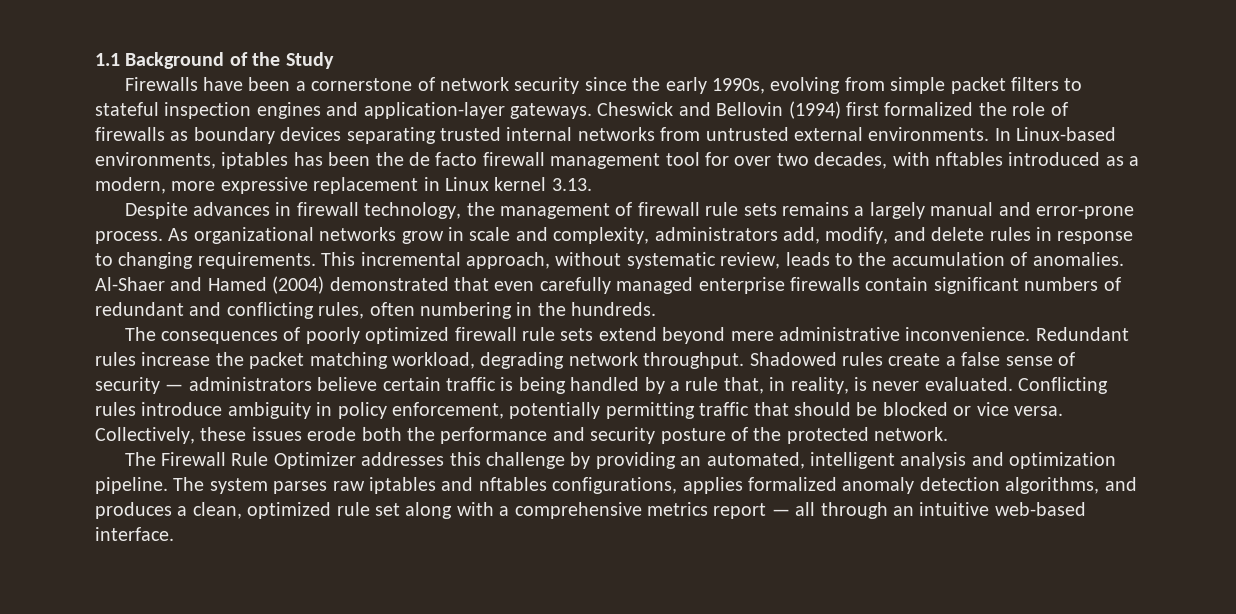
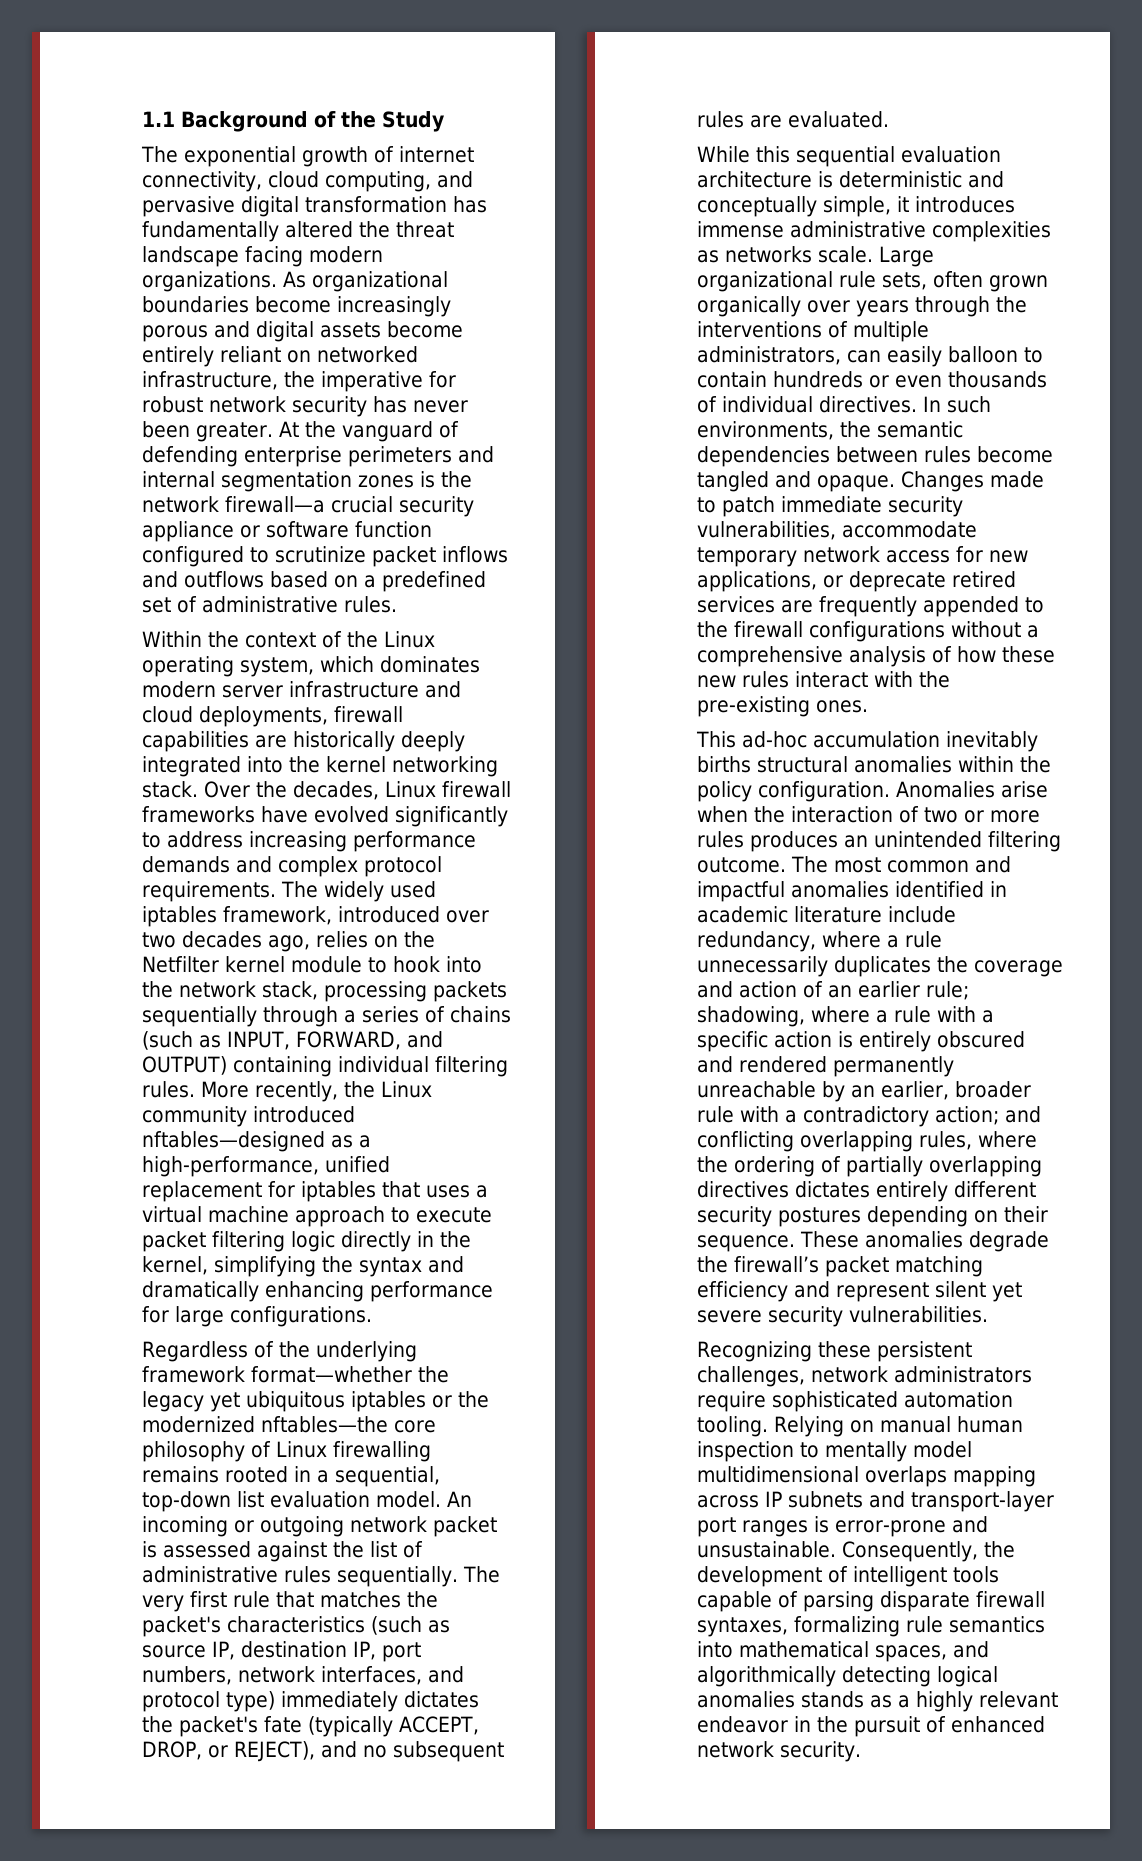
- Firewalls have been a cornerstone of network security since the early 1990s, evolving from simple packet filters to stateful inspection engines and application-layer gateways. Cheswick and Bellovin (1994) first formalized the role of firewalls as boundary devices separating trusted internal networks from untrusted external environments. In Linux-based environments, iptables has been the de facto firewall management tool for over two decades, with nftables introduced as a modern, more expressive replacement in Linux kernel 3.13.
- Despite advances in firewall technology, the management of firewall rule sets remains a largely manual and error-prone process. As organizational networks grow in scale and complexity, administrators add, modify, and delete rules in response to changing requirements. This incremental approach, without systematic review, leads to the accumulation of anomalies. Al-Shaer and Hamed (2004) demonstrated that even carefully managed enterprise firewalls contain significant numbers of redundant and conflicting rules, often numbering in the hundreds.
- The consequences of poorly optimized firewall rule sets extend beyond mere administrative inconvenience. Redundant rules increase the packet matching workload, degrading network throughput. Shadowed rules create a false sense of security — administrators believe certain traffic is being handled by a rule that, in reality, is never evaluated. Conflicting rules introduce ambiguity in policy enforcement, potentially permitting traffic that should be blocked or vice versa. Collectively, these issues erode both the performance and security posture of the protected network.
- The Firewall Rule Optimizer addresses this challenge by providing an automated, intelligent analysis and optimization pipeline. The system parses raw iptables and nftables configurations, applies formalized anomaly detection algorithms, and produces a clean, optimized rule set along with a comprehensive metrics report — all through an intuitive web-based interface.
+ The exponential growth of internet connectivity, cloud computing, and pervasive digital transformation has fundamentally altered the threat landscape facing modern organizations. As organizational boundaries become increasingly porous and digital assets become entirely reliant on networked infrastructure, the imperative for robust network security has never been greater. At the vanguard of defending enterprise perimeters and internal segmentation zones is the network firewall—a crucial security appliance or software function configured to scrutinize packet inflows and outflows based on a predefined set of administrative rules.
+ Within the context of the Linux operating system, which dominates modern server infrastructure and cloud deployments, firewall capabilities are historically deeply integrated into the kernel networking stack. Over the decades, Linux firewall frameworks have evolved significantly to address increasing performance demands and complex protocol requirements. The widely used iptables framework, introduced over two decades ago, relies on the Netfilter kernel module to hook into the network stack, processing packets sequentially through a series of chains (such as INPUT, FORWARD, and OUTPUT) containing individual filtering rules. More recently, the Linux community introduced nftables—designed as a high-performance, unified replacement for iptables that uses a virtual machine approach to execute packet filtering logic directly in the kernel, simplifying the syntax and dramatically enhancing performance for large configurations.
+ Regardless of the underlying framework format—whether the legacy yet ubiquitous iptables or the modernized nftables—the core philosophy of Linux firewalling remains rooted in a sequential, top-down list evaluation model. An incoming or outgoing network packet is assessed against the list of administrative rules sequentially. The very first rule that matches the packet's characteristics (such as source IP, destination IP, port numbers, network interfaces, and protocol type) immediately dictates the packet's fate (typically ACCEPT, DROP, or REJECT), and no subsequent rules are evaluated.
+ While this sequential evaluation architecture is deterministic and conceptually simple, it introduces immense administrative complexities as networks scale. Large organizational rule sets, often grown organically over years through the interventions of multiple administrators, can easily balloon to contain hundreds or even thousands of individual directives. In such environments, the semantic dependencies between rules become tangled and opaque. Changes made to patch immediate security vulnerabilities, accommodate temporary network access for new applications, or deprecate retired services are frequently appended to the firewall configurations without a comprehensive analysis of how these new rules interact with the pre-existing ones.
+ This ad-hoc accumulation inevitably births structural anomalies within the policy configuration. Anomalies arise when the interaction of two or more rules produces an unintended filtering outcome. The most common and impactful anomalies identified in academic literature include redundancy, where a rule unnecessarily duplicates the coverage and action of an earlier rule; shadowing, where a rule with a specific action is entirely obscured and rendered permanently unreachable by an earlier, broader rule with a contradictory action; and conflicting overlapping rules, where the ordering of partially overlapping directives dictates entirely different security postures depending on their sequence. These anomalies degrade the firewall’s packet matching efficiency and represent silent yet severe security vulnerabilities.
+ Recognizing these persistent challenges, network administrators require sophisticated automation tooling. Relying on manual human inspection to mentally model multidimensional overlaps mapping across IP subnets and transport-layer port ranges is error-prone and unsustainable. Consequently, the development of intelligent tools capable of parsing disparate firewall syntaxes, formalizing rule semantics into mathematical spaces, and algorithmically detecting logical anomalies stands as a highly relevant endeavor in the pursuit of enhanced network security.

